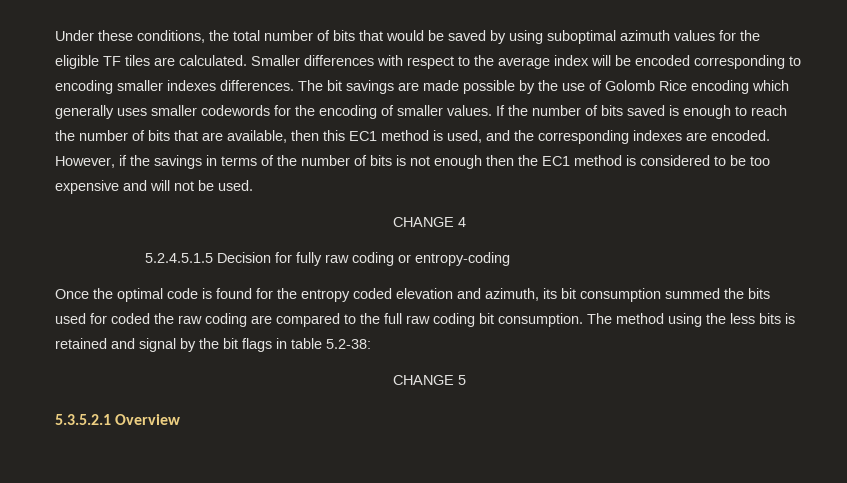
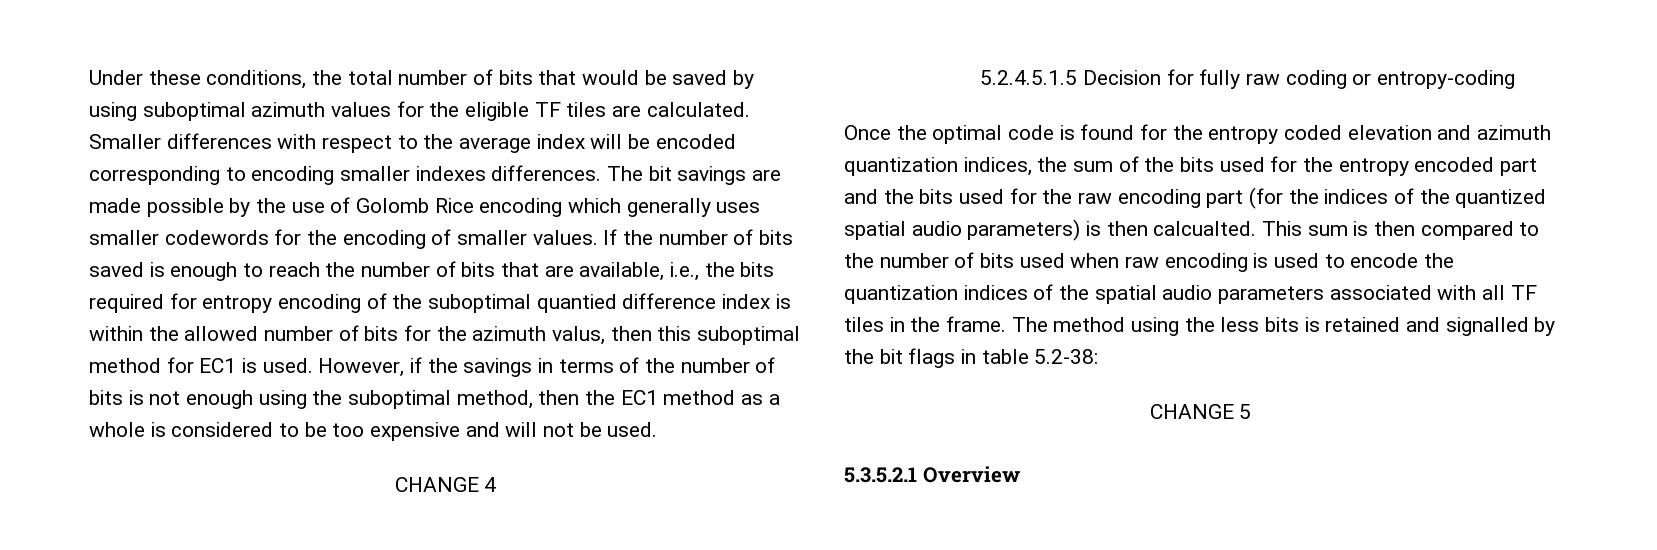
- If the number of bits saved is enough to reach the number of bits that are available, then this EC1 method is used, and the corresponding indexes are encoded.
+ If the number of bits saved is enough to reach the number of bits that are available, i.e., the bits required for entropy encoding of the suboptimal quantied difference index is within the allowed number of bits for the azimuth valus, then this suboptimal method for EC1 is used.
- However, if the savings in terms of the number of bits is not enough then the EC1 method is considered to be too expensive and will not be used.
+ However, if the savings in terms of the number of bits is not enough using the suboptimal method, then the EC1 method as a whole is considered to be too expensive and will not be used.
- Once the optimal code is found for the entropy coded elevation and azimuth, its bit consumption summed the bits used for coded the raw coding are compared to the full raw coding bit consumption.
+ Once the optimal code is found for the entropy coded elevation and azimuth quantization indices, the sum of the bits used for the entropy encoded part and the bits used for the raw encoding part (for the indices of the quantized spatial audio parameters) is then calcualted. This sum is then compared to the number of bits used when raw encoding is used to encode the quantization indices of the spatial audio parameters associated with all TF tiles in the frame.
- The method using the less bits is retained and signal by the bit flags in table 5.2-38:
+ The method using the less bits is retained and signalled by the bit flags in table 5.2-38:

